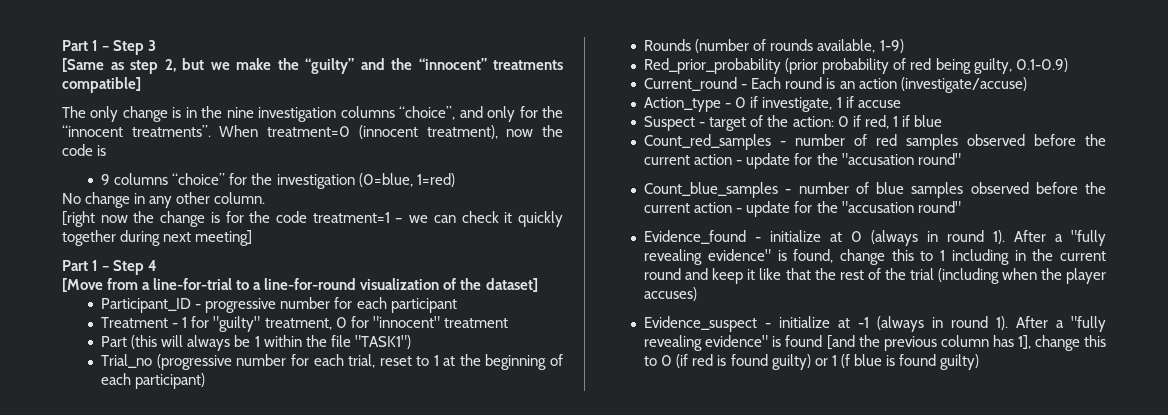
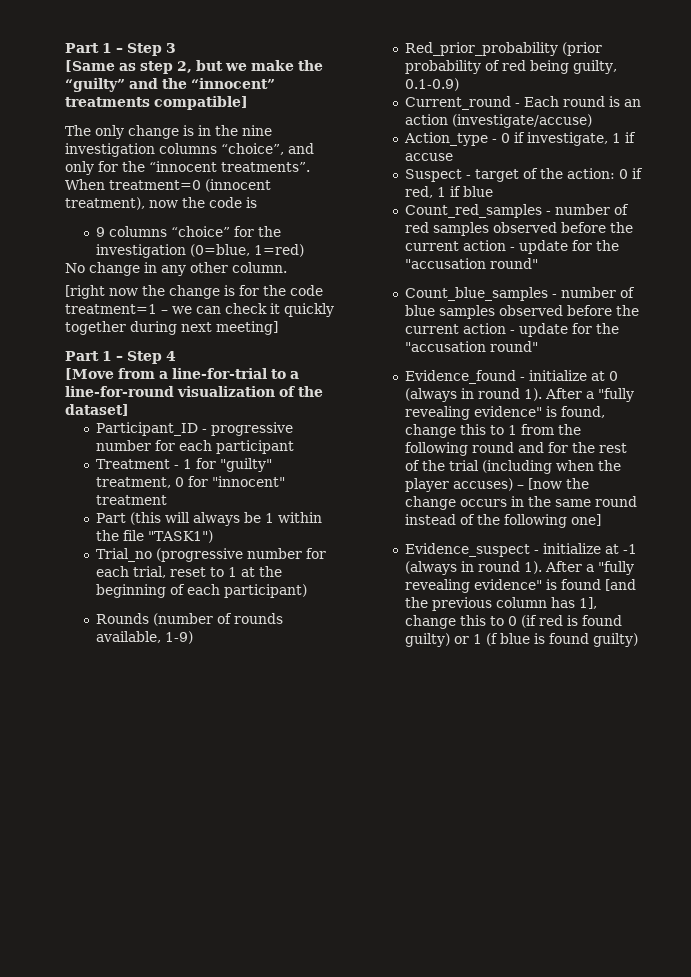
- After a "fully revealing evidence" is found, change this to 1 including in the current round and keep it like that the rest of the trial (including when the player accuses)
+ After a "fully revealing evidence" is found, change this to 1 from the following round and for the rest of the trial (including when the player accuses) – [now the change occurs in the same round instead of the following one]

